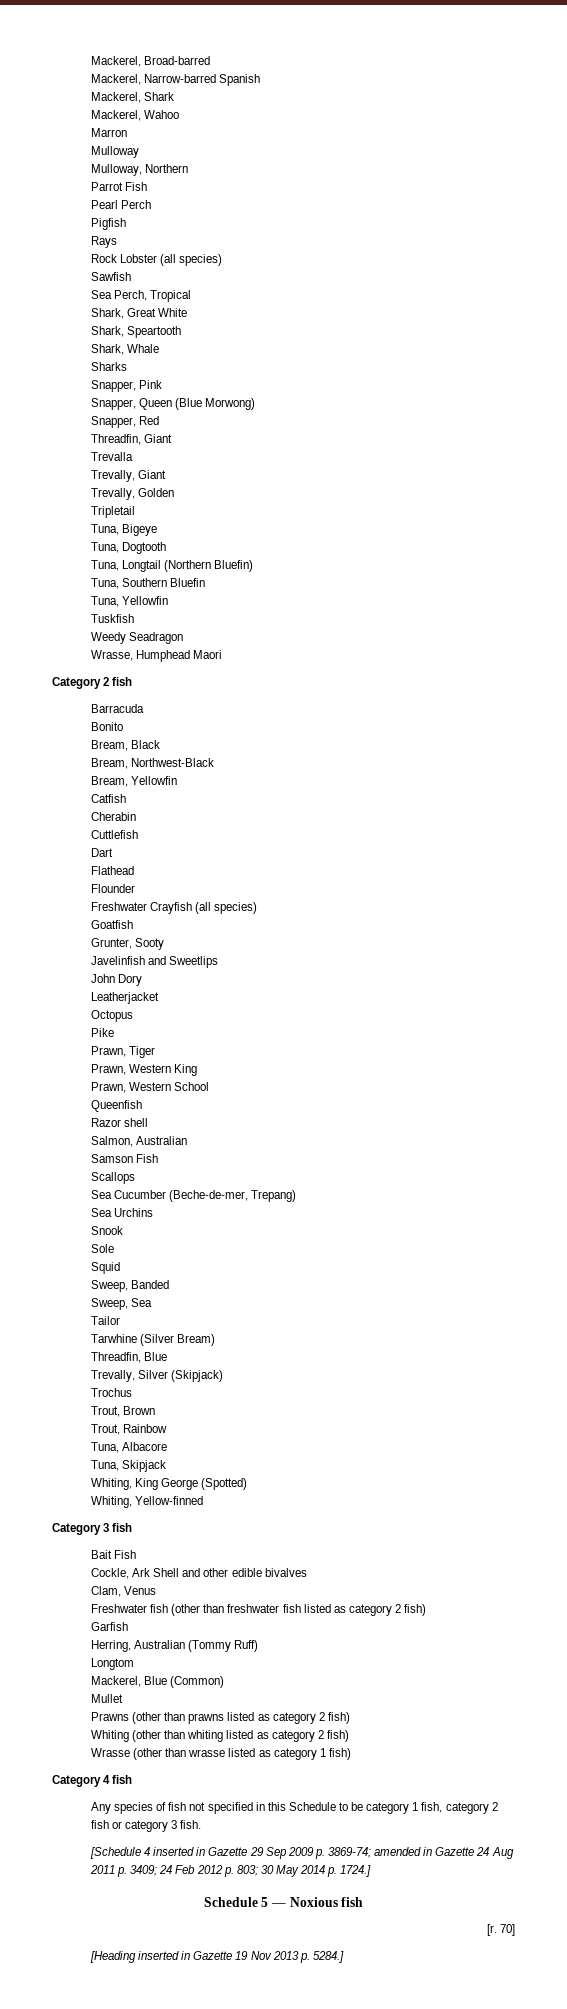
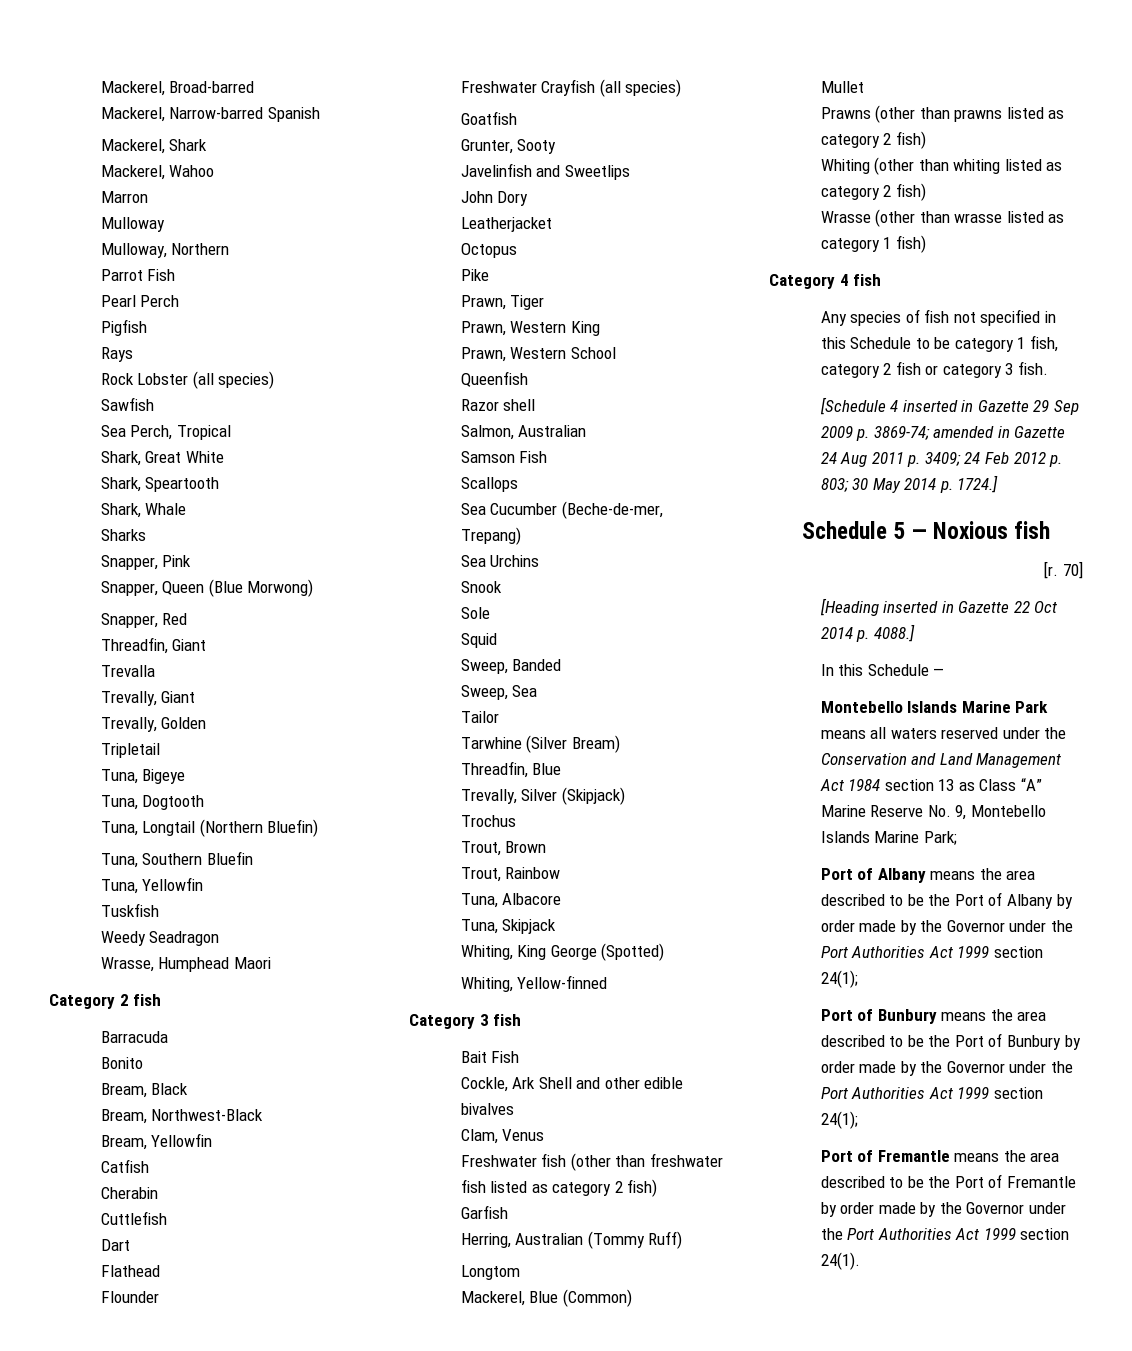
- [Heading inserted in Gazette 19 Nov 2013 p. 5284.]
+ [Heading inserted in Gazette 22 Oct 2014 p. 4088.]
+ In this Schedule —
+ Montebello Islands Marine Park means all waters reserved under the Conservation and Land Management Act 1984 section 13 as Class “A” Marine Reserve No. 9, Montebello Islands Marine Park;
+ Port of Albany means the area described to be the Port of Albany by order made by the Governor under the Port Authorities Act 1999 section 24(1);
+ Port of Bunbury means the area described to be the Port of Bunbury by order made by the Governor under the Port Authorities Act 1999 section 24(1);
+ Port of Fremantle means the area described to be the Port of Fremantle by order made by the Governor under the Port Authorities Act 1999 section 24(1).

